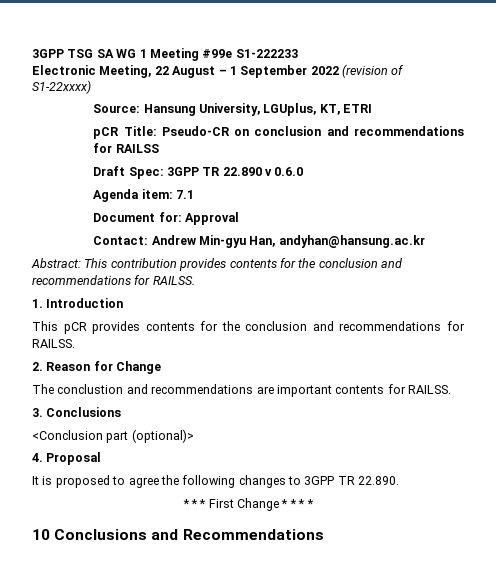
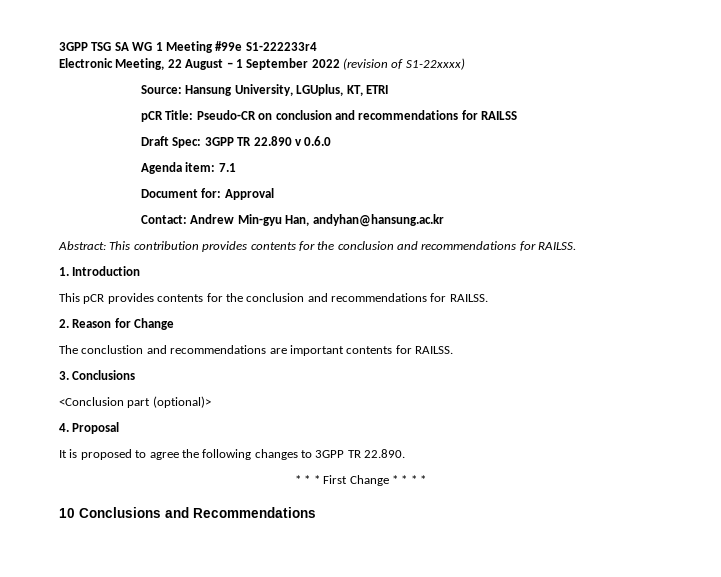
- 3GPP TSG SA WG 1 Meeting #99e S1-222233
+ 3GPP TSG SA WG 1 Meeting #99e S1-222233r4

